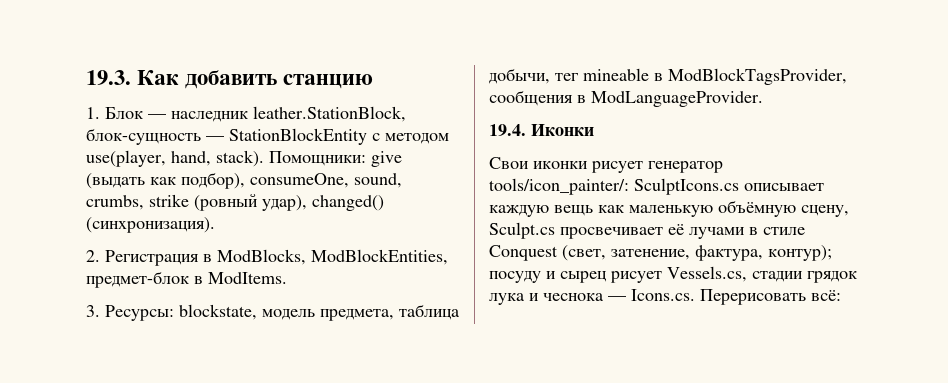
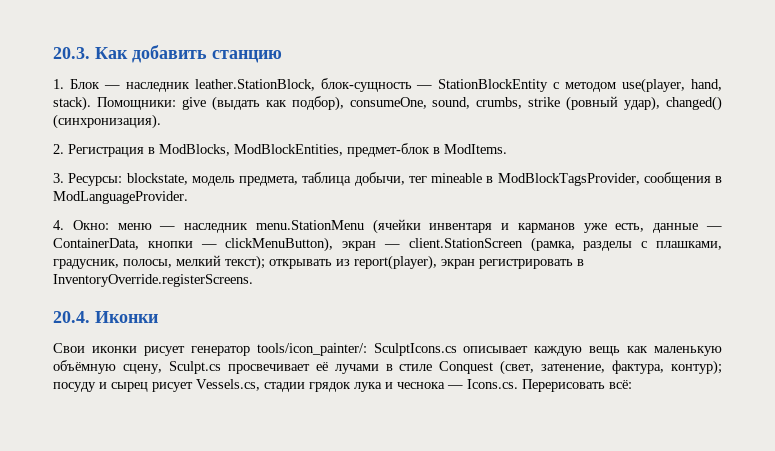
- 19.3. Как добавить станцию
+ 20.3. Как добавить станцию
- 19.4. Иконки
+ 4. Окно: меню — наследник menu.StationMenu (ячейки инвентаря и карманов уже есть, данные — ContainerData, кнопки — clickMenuButton), экран — client.StationScreen (рамка, разделы с плашками, градусник, полосы, мелкий текст); открывать из report(player), экран регистрировать в InventoryOverride.registerScreens.
+ 20.4. Иконки

